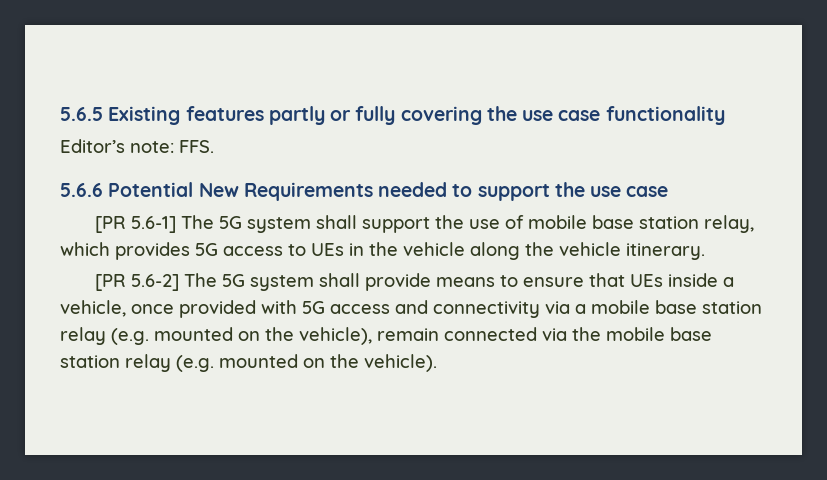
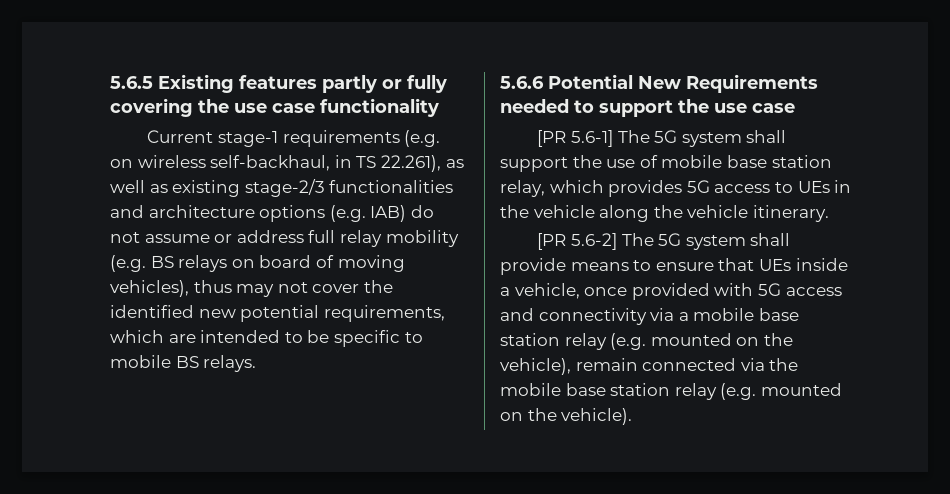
- Editor’s note: FFS.
+ Current stage-1 requirements (e.g. on wireless self-backhaul, in TS 22.261), as well as existing stage-2/3 functionalities and architecture options (e.g. IAB) do not assume or address full relay mobility (e.g. BS relays on board of moving vehicles), thus may not cover the identified new potential requirements, which are intended to be specific to mobile BS relays.

